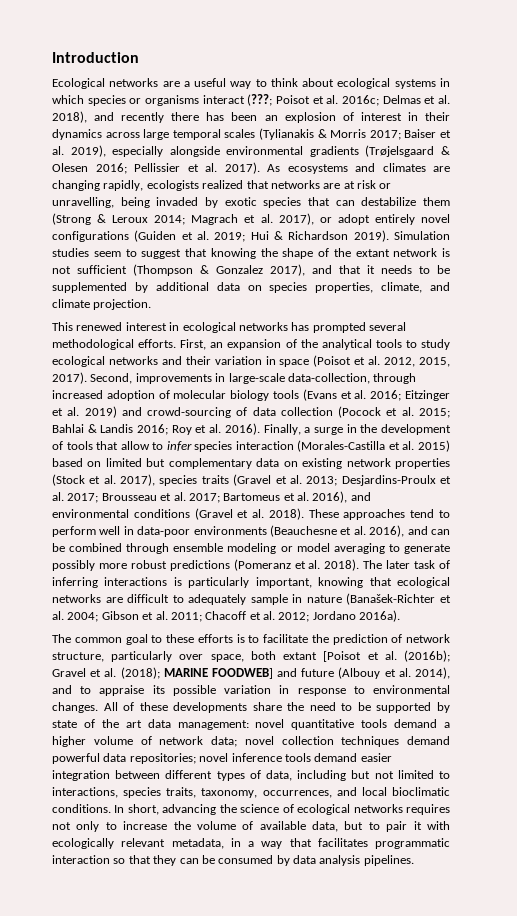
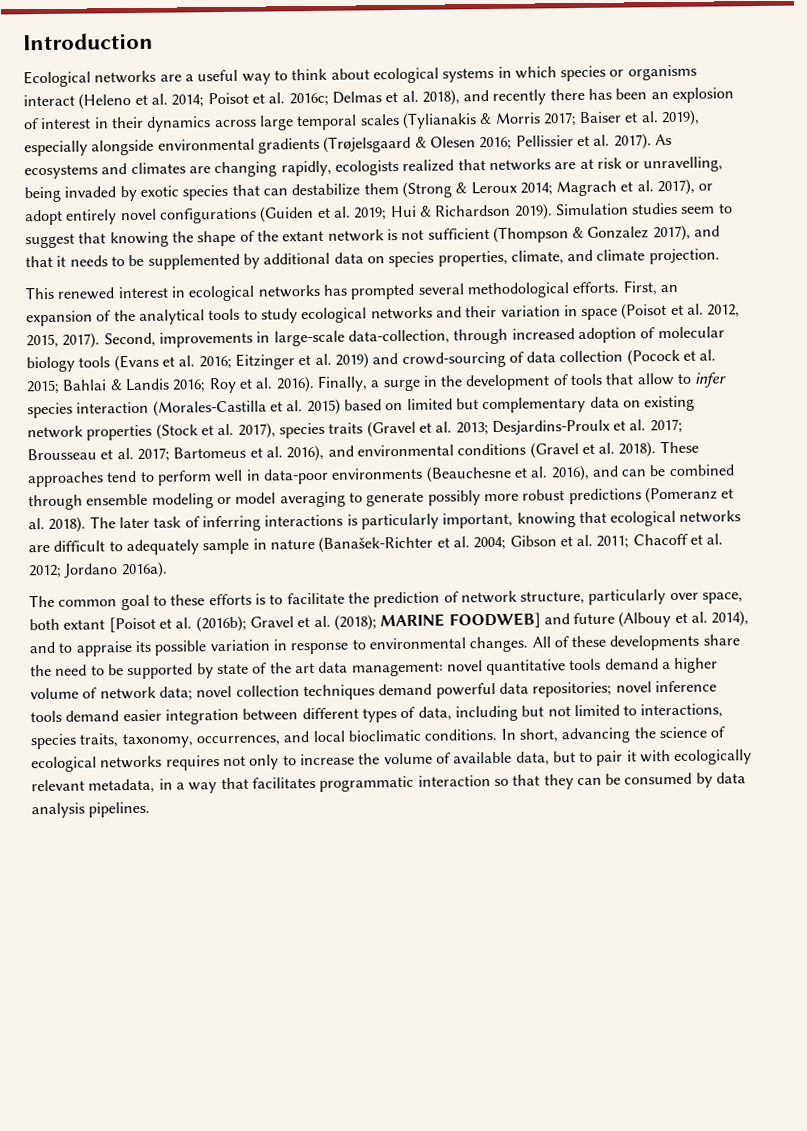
- Ecological networks are a useful way to think about ecological systems in which species or organisms interact (???;
+ Ecological networks are a useful way to think about ecological systems in which species or organisms interact (Heleno et al. 2014;

